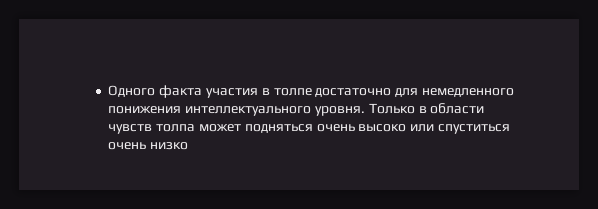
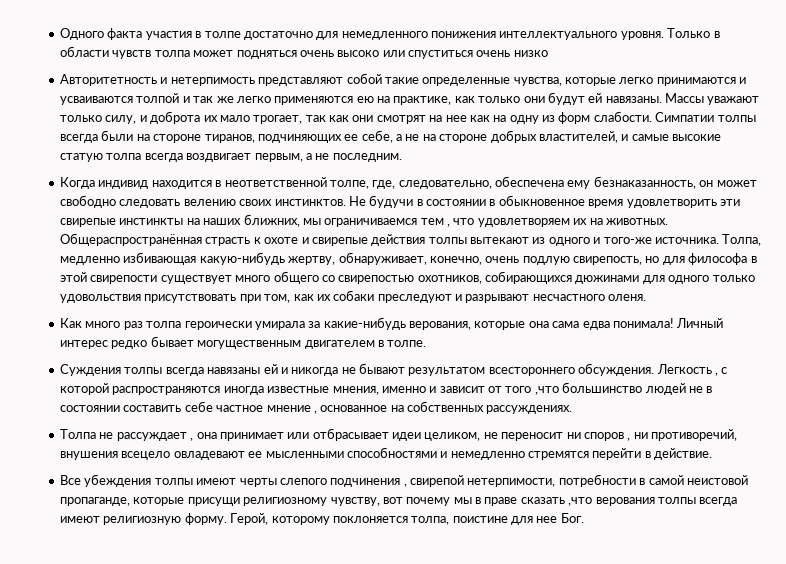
+ Авторитетность и нетерпимость представляют собой такие определенные чувства, которые легко принимаются и усваиваются толпой и так же легко применяются ею на практике, как только они будут ей навязаны. Массы уважают только силу, и доброта их мало трогает, так как они смотрят на нее как на одну из форм слабости. Симпатии толпы всегда были на стороне тиранов, подчиняющих ее себе, а не на стороне добрых властителей, и самые высокие статую толпа всегда воздвигает первым, а не последним.
+ Когда индивид находится в неответственной толпе, где, следовательно, обеспечена ему безнаказанность, он может свободно следовать велению своих инстинктов. Не будучи в состоянии в обыкновенное время удовлетворить эти свирепые инстинкты на наших ближних, мы ограничиваемся тем , что удовлетворяем их на животных. Общераспространённая страсть к охоте и свирепые действия толпы вытекают из одного и того-же источника. Толпа, медленно избивающая какую-нибудь жертву, обнаруживает, конечно, очень подлую свирепость, но для философа в этой свирепости существует много общего со свирепостью охотников, собирающихся дюжинами для одного только удовольствия присутствовать при том, как их собаки преследуют и разрывают несчастного оленя.
+ Как много раз толпа героически умирала за какие-нибудь верования, которые она сама едва понимала! Личный интерес редко бывает могущественным двигателем в толпе.
+ Суждения толпы всегда навязаны ей и никогда не бывают результатом всестороннего обсуждения. Легкость , с которой распространяются иногда известные мнения, именно и зависит от того ,что большинство людей не в состоянии составить себе частное мнение , основанное на собственных рассуждениях.
+ Толпа не рассуждает , она принимает или отбрасывает идеи целиком, не переносит ни споров , ни противоречий, внушения всецело овладевают ее мысленными способностями и немедленно стремятся перейти в действие.
+ Все убеждения толпы имеют черты слепого подчинения , свирепой нетерпимости, потребности в самой неистовой пропаганде, которые присущи религиозному чувству, вот почему мы в праве сказать ,что верования толпы всегда имеют религиозную форму. Герой, которому поклоняется толпа, поистине для нее Бог.

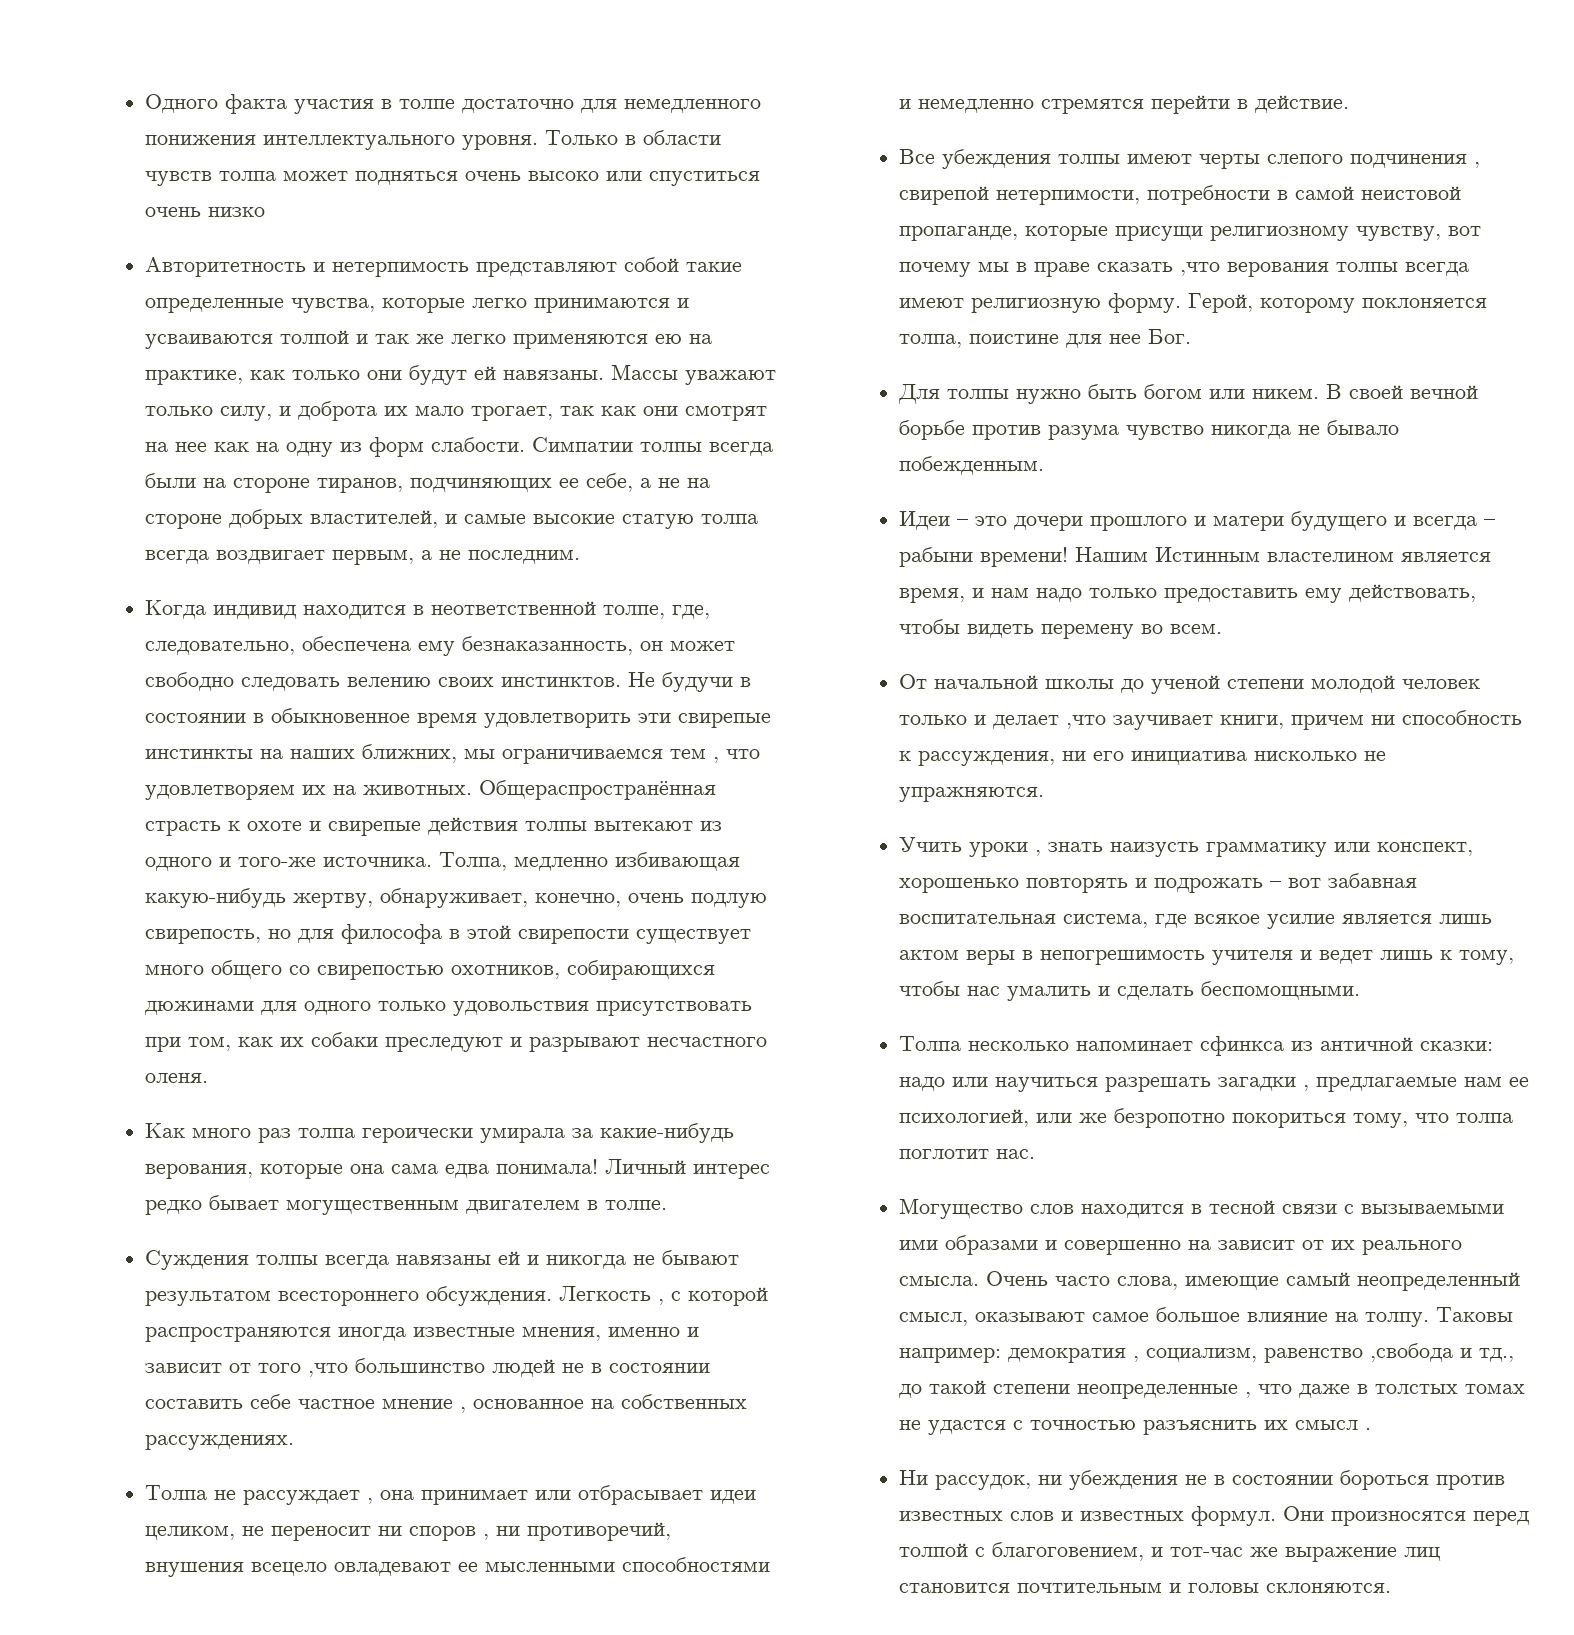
+ Для толпы нужно быть богом или никем. В своей вечной борьбе против разума чувство никогда не бывало побежденным.
+ Идеи – это дочери прошлого и матери будущего и всегда – рабыни времени! Нашим Истинным властелином является время, и нам надо только предоставить ему действовать, чтобы видеть перемену во всем.
+ От начальной школы до ученой степени молодой человек только и делает ,что заучивает книги, причем ни способность к рассуждения, ни его инициатива нисколько не упражняются.
+ Учить уроки , знать наизусть грамматику или конспект, хорошенько повторять и подрожать – вот забавная воспитательная система, где всякое усилие является лишь актом веры в непогрешимость учителя и ведет лишь к тому, чтобы нас умалить и сделать беспомощными.
+ Толпа несколько напоминает сфинкса из античной сказки: надо или научиться разрешать загадки , предлагаемые нам ее психологией, или же безропотно покориться тому, что толпа поглотит нас.
+ Могущество слов находится в тесной связи с вызываемыми ими образами и совершенно на зависит от их реального смысла. Очень часто слова, имеющие самый неопределенный смысл, оказывают самое большое влияние на толпу. Таковы например: демократия , социализм, равенство ,свобода и тд., до такой степени неопределенные , что даже в толстых томах не удастся с точностью разъяснить их смысл .
+ Ни рассудок, ни убеждения не в состоянии бороться против известных слов и известных формул. Они произносятся перед толпой с благоговением, и тот-час же выражение лиц становится почтительным и головы склоняются.

